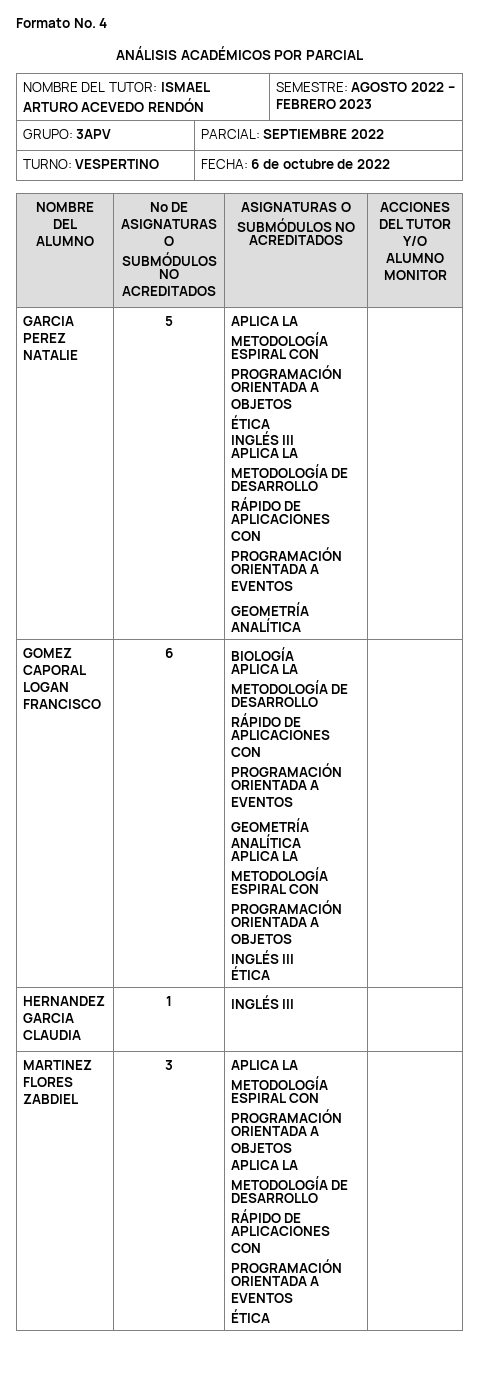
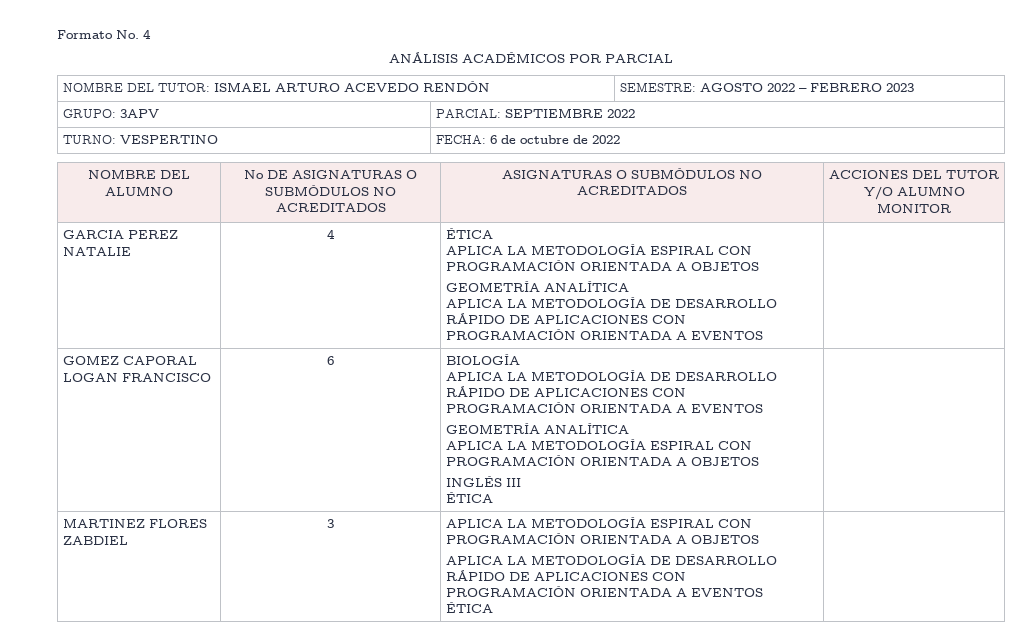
- GARCIA PEREZ NATALIE | 5 | APLICA LA METODOLOGÍA ESPIRAL CON PROGRAMACIÓN ORIENTADA A OBJETOS
- ÉTICA
- INGLÉS III
- APLICA LA METODOLOGÍA DE DESARROLLO RÁPIDO DE APLICACIONES CON PROGRAMACIÓN ORIENTADA A EVENTOS
- GEOMETRÍA ANALÍTICA |
+ GARCIA PEREZ NATALIE | 4 | ÉTICA
+ APLICA LA METODOLOGÍA ESPIRAL CON PROGRAMACIÓN ORIENTADA A OBJETOS
+ GEOMETRÍA ANALÍTICA
+ APLICA LA METODOLOGÍA DE DESARROLLO RÁPIDO DE APLICACIONES CON PROGRAMACIÓN ORIENTADA A EVENTOS |
- HERNANDEZ GARCIA CLAUDIA | 1 | INGLÉS III |

